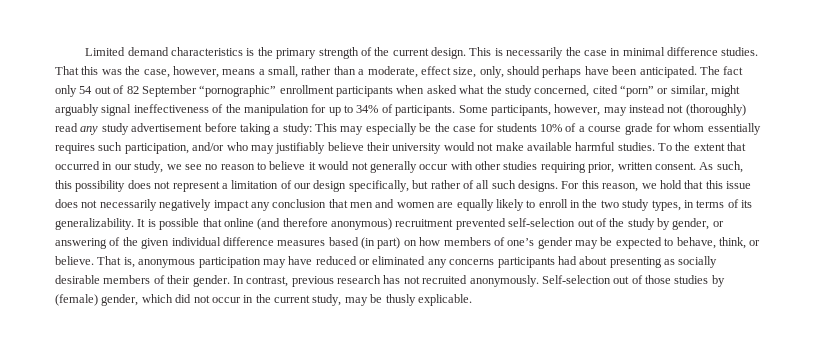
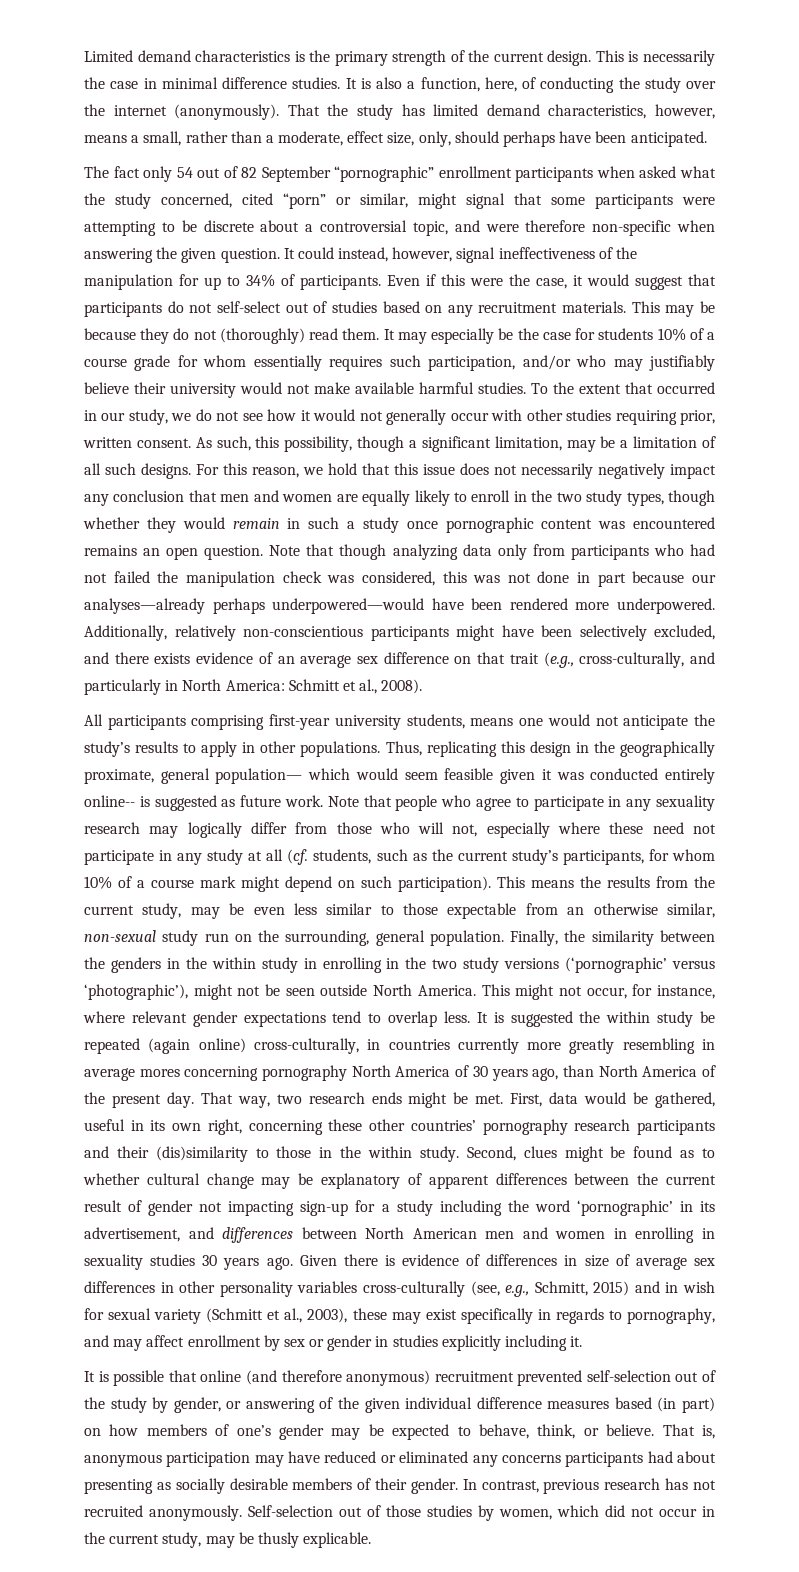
- That this was the case, however, means a small, rather than a moderate, effect size, only, should perhaps have been anticipated. The fact only 54 out of 82 September “pornographic” enrollment participants when asked what the study concerned, cited “porn” or similar, might arguably signal ineffectiveness of the manipulation for up to 34% of participants.
+ It is also a function, here, of conducting the study over the internet (anonymously). That the study has limited demand characteristics, however, means a small, rather than a moderate, effect size, only, should perhaps have been anticipated.
+ The fact only 54 out of 82 September “pornographic” enrollment participants when asked what the study concerned, cited “porn” or similar, might signal that some participants were attempting to be discrete about a controversial topic, and were therefore non-specific when answering the given question. It could instead, however, signal ineffectiveness of the manipulation for up to 34% of participants.
- Some participants, however, may instead not (thoroughly) read any study advertisement before taking a study: This may especially be the case for students 10% of a course grade for whom essentially requires such participation, and/or who may justifiably believe their university would not make available harmful studies.
+ Even if this were the case, it would suggest that participants do not self-select out of studies based on any recruitment materials. This may be because they do not (thoroughly) read them. It may especially be the case for students 10% of a course grade for whom essentially requires such participation, and/or who may justifiably believe their university would not make available harmful studies.
- To the extent that occurred in our study, we see no reason to believe it would not generally occur with other studies requiring prior, written consent.
+ To the extent that occurred in our study, we do not see how it would not generally occur with other studies requiring prior, written consent.
- As such, this possibility does not represent a limitation of our design specifically, but rather of all such designs.
+ As such, this possibility, though a significant limitation, may be a limitation of all such designs.
- For this reason, we hold that this issue does not necessarily negatively impact any conclusion that men and women are equally likely to enroll in the two study types, in terms of its generalizability. It is possible that online (and therefore anonymous) recruitment prevented self-selection out of the study by gender, or answering of the given individual difference measures based (in part) on how members of one’s gender may be expected to behave, think, or believe.
+ For this reason, we hold that this issue does not necessarily negatively impact any conclusion that men and women are equally likely to enroll in the two study types, though whether they would remain in such a study once pornographic content was encountered remains an open question. Note that though analyzing data only from participants who had not failed the manipulation check was considered, this was not done in part because our analyses—already perhaps underpowered—would have been rendered more underpowered. Additionally, relatively non-conscientious participants might have been selectively excluded, and there exists evidence of an average sex difference on that trait (e.g., cross-culturally, and particularly in North America: Schmitt et al., 2008).
+ All participants comprising first-year university students, means one would not anticipate the study’s results to apply in other populations. Thus, replicating this design in the geographically proximate, general population— which would seem feasible given it was conducted entirely online-- is suggested as future work. Note that people who agree to participate in any sexuality research may logically differ from those who will not, especially where these need not participate in any study at all (cf. students, such as the current study’s participants, for whom 10% of a course mark might depend on such participation). This means the results from the current study, may be even less similar to those expectable from an otherwise similar, non-sexual study run on the surrounding, general population. Finally, the similarity between the genders in the within study in enrolling in the two study versions (‘pornographic’ versus ‘photographic’), might not be seen outside North America. This might not occur, for instance, where relevant gender expectations tend to overlap less. It is suggested the within study be repeated (again online) cross-culturally, in countries currently more greatly resembling in average mores concerning pornography North America of 30 years ago, than North America of the present day. That way, two research ends might be met. First, data would be gathered, useful in its own right, concerning these other countries’ pornography research participants and their (dis)similarity to those in the within study. Second, clues might be found as to whether cultural change may be explanatory of apparent differences between the current result of gender not impacting sign-up for a study including the word ‘pornographic’ in its advertisement, and differences between North American men and women in enrolling in sexuality studies 30 years ago. Given there is evidence of differences in size of average sex differences in other personality variables cross-culturally (see, e.g., Schmitt, 2015) and in wish for sexual variety (Schmitt et al., 2003), these may exist specifically in regards to pornography, and may affect enrollment by sex or gender in studies explicitly including it.
+ It is possible that online (and therefore anonymous) recruitment prevented self-selection out of the study by gender, or answering of the given individual difference measures based (in part) on how members of one’s gender may be expected to behave, think, or believe.
- Self-selection out of those studies by (female) gender, which did not occur in the current study, may be thusly explicable.
+ Self-selection out of those studies by women, which did not occur in the current study, may be thusly explicable.

